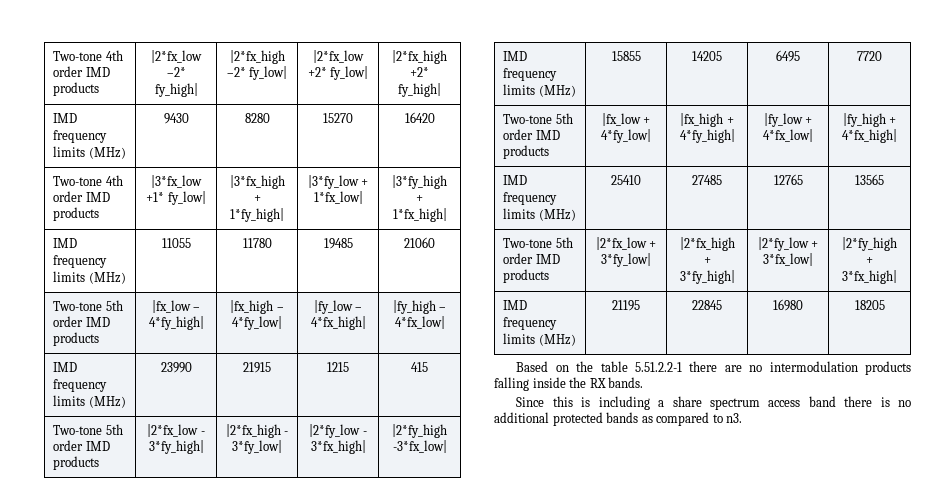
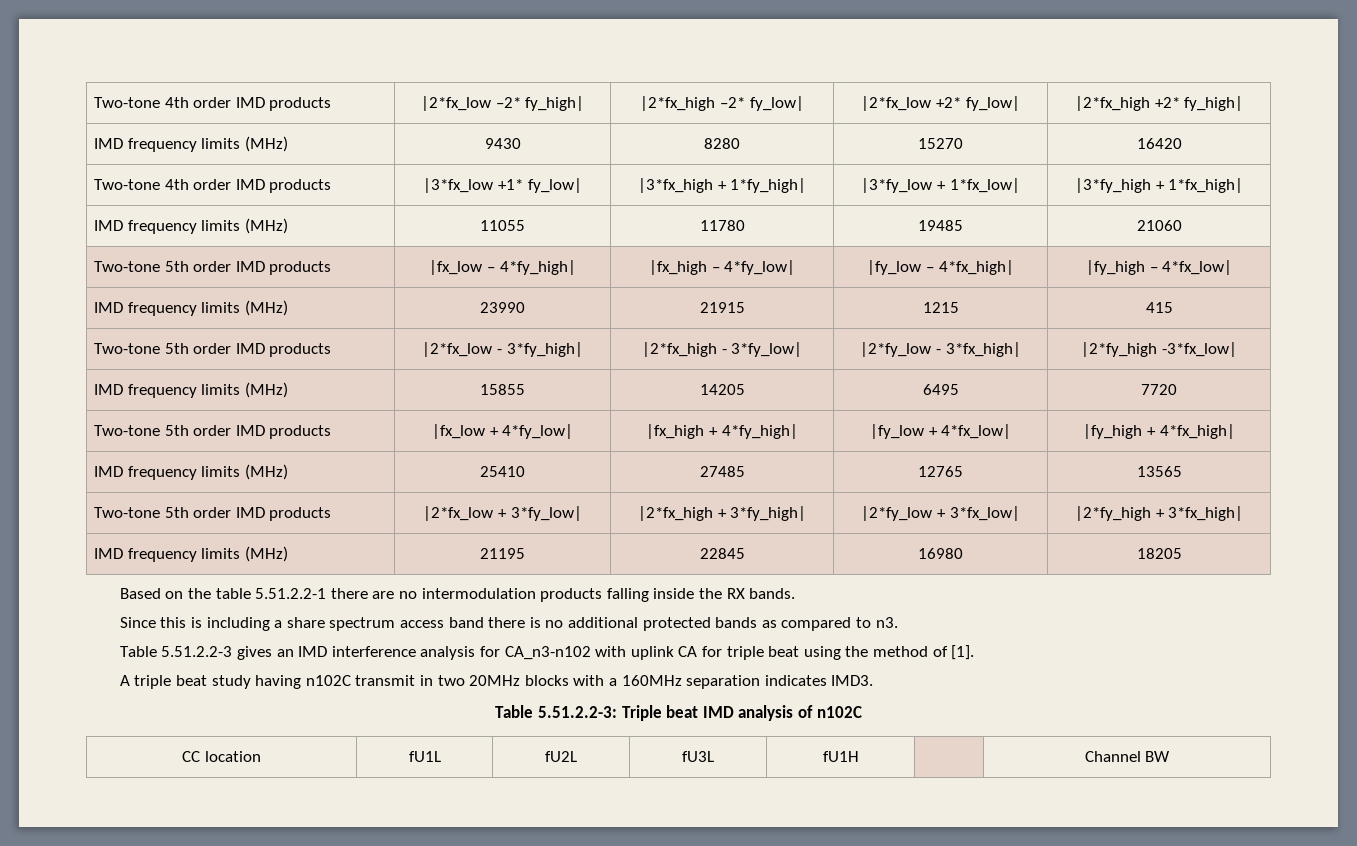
+ Table 5.51.2.2-3 gives an IMD interference analysis for CA_n3-n102 with uplink CA for triple beat using the method of [1].
+ A triple beat study having n102C transmit in two 20MHz blocks with a 160MHz separation indicates IMD3.
+ Table 5.51.2.2-3: Triple beat IMD analysis of n102C
+ CC location | fU1L | fU2L | fU3L | fU1H | | Channel BW

